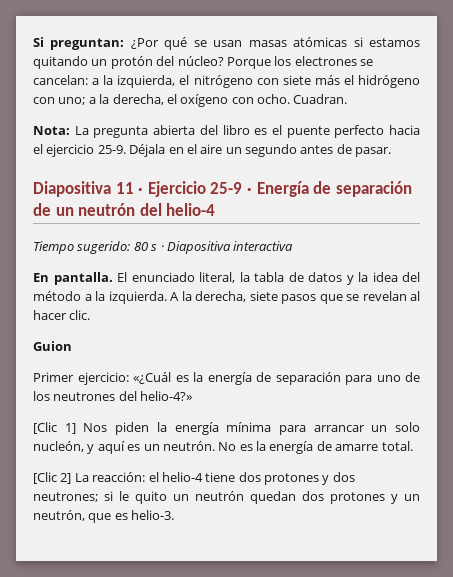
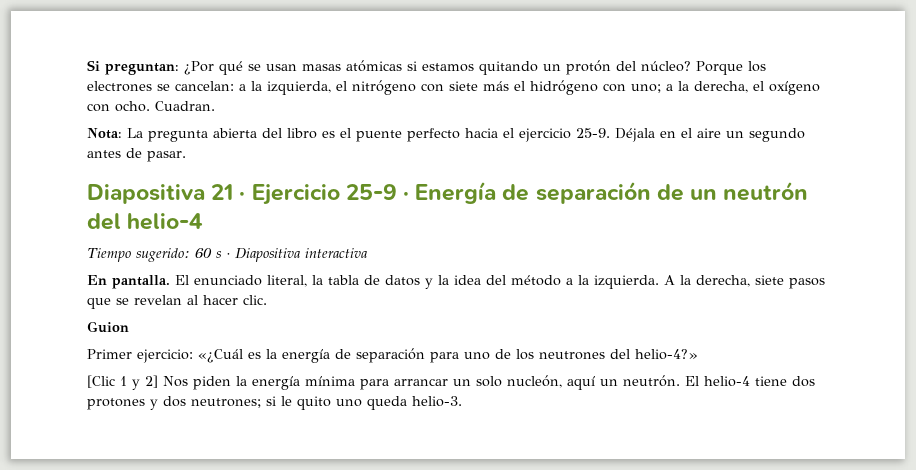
- Diapositiva 11 · Ejercicio 25-9 · Energía de separación de un neutrón del helio-4
+ Diapositiva 21 · Ejercicio 25-9 · Energía de separación de un neutrón del helio-4
- Tiempo sugerido: 80 s · Diapositiva interactiva
+ Tiempo sugerido: 60 s · Diapositiva interactiva
- [Clic 1] Nos piden la energía mínima para arrancar un solo nucleón, y aquí es un neutrón. No es la energía de amarre total.
- [Clic 2] La reacción: el helio-4 tiene dos protones y dos neutrones; si le quito un neutrón quedan dos protones y un neutrón, que es helio-3.
+ [Clic 1 y 2] Nos piden la energía mínima para arrancar un solo nucleón, aquí un neutrón. El helio-4 tiene dos protones y dos neutrones; si le quito uno queda helio-3.

